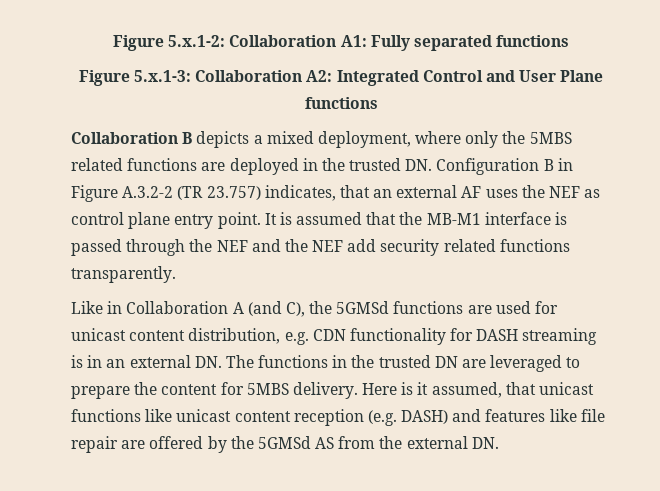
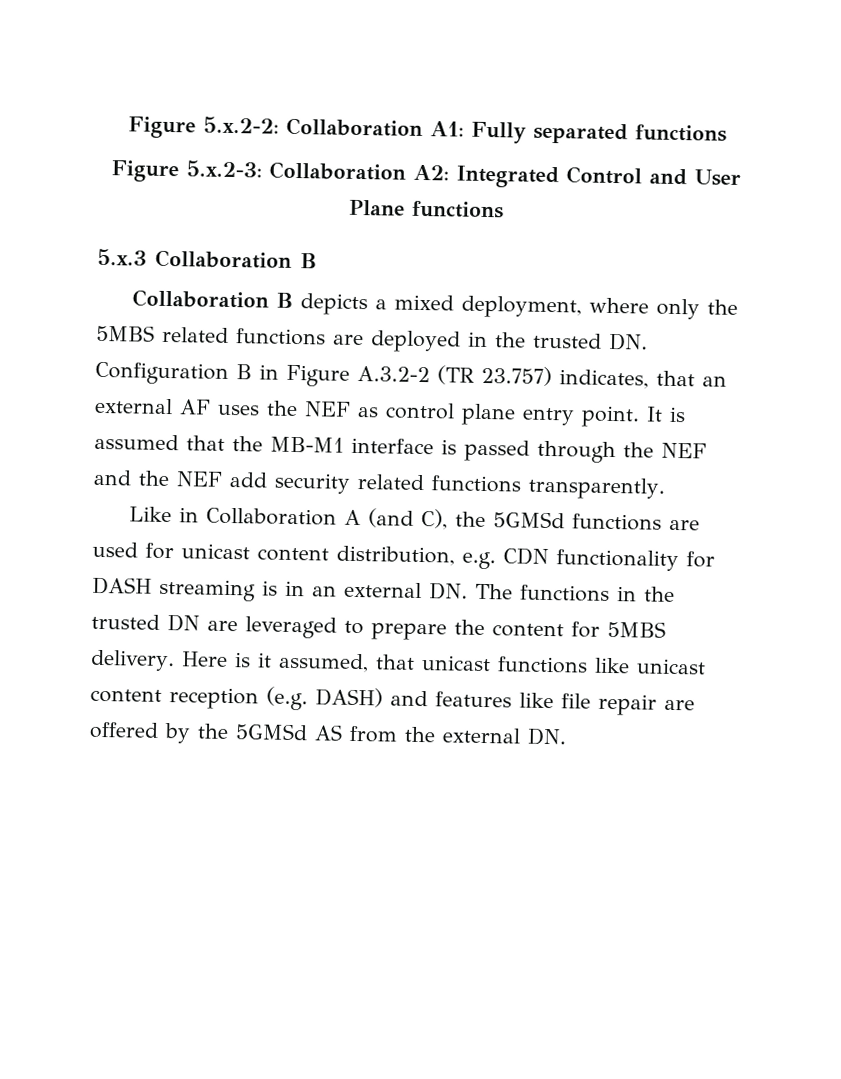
- Figure 5.x.1-2: Collaboration A1: Fully separated functions
+ Figure 5.x.2-2: Collaboration A1: Fully separated functions
- Figure 5.x.1-3: Collaboration A2: Integrated Control and User Plane functions
+ Figure 5.x.2-3: Collaboration A2: Integrated Control and User Plane functions
+ 5.x.3 Collaboration B

